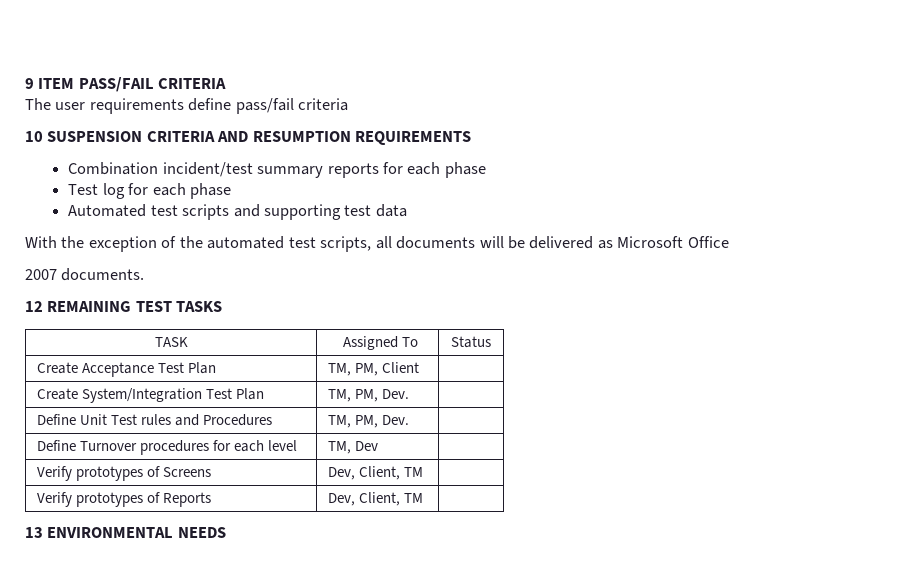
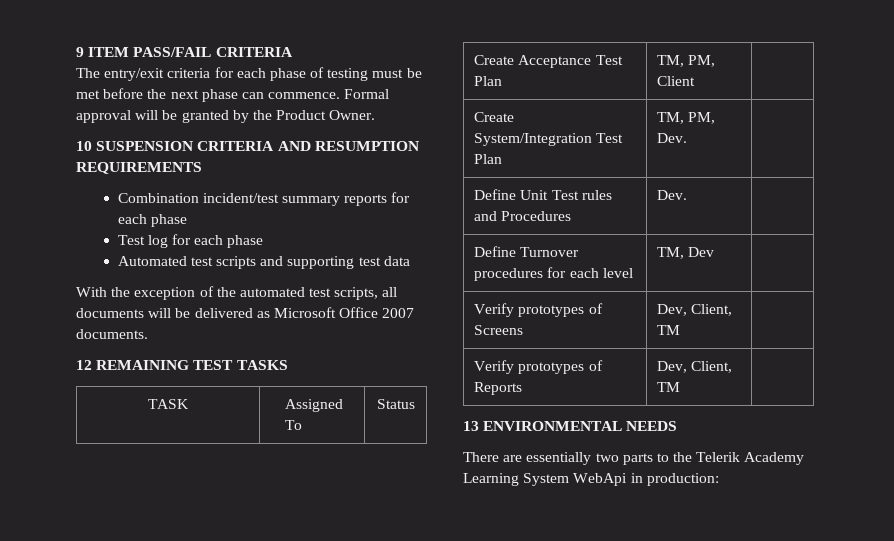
- The user requirements define pass/fail criteria
+ The entry/exit criteria for each phase of testing must be met before the next phase can commence. Formal approval will be granted by the Product Owner.
- With the exception of the automated test scripts, all documents will be delivered as Microsoft Office
- 2007 documents.
+ With the exception of the automated test scripts, all documents will be delivered as Microsoft Office 2007 documents.
- Define Unit Test rules and Procedures | TM, PM, Dev. |
+ Define Unit Test rules and Procedures | Dev. |
+ There are essentially two parts to the Telerik Academy Learning System WebApi in production:

